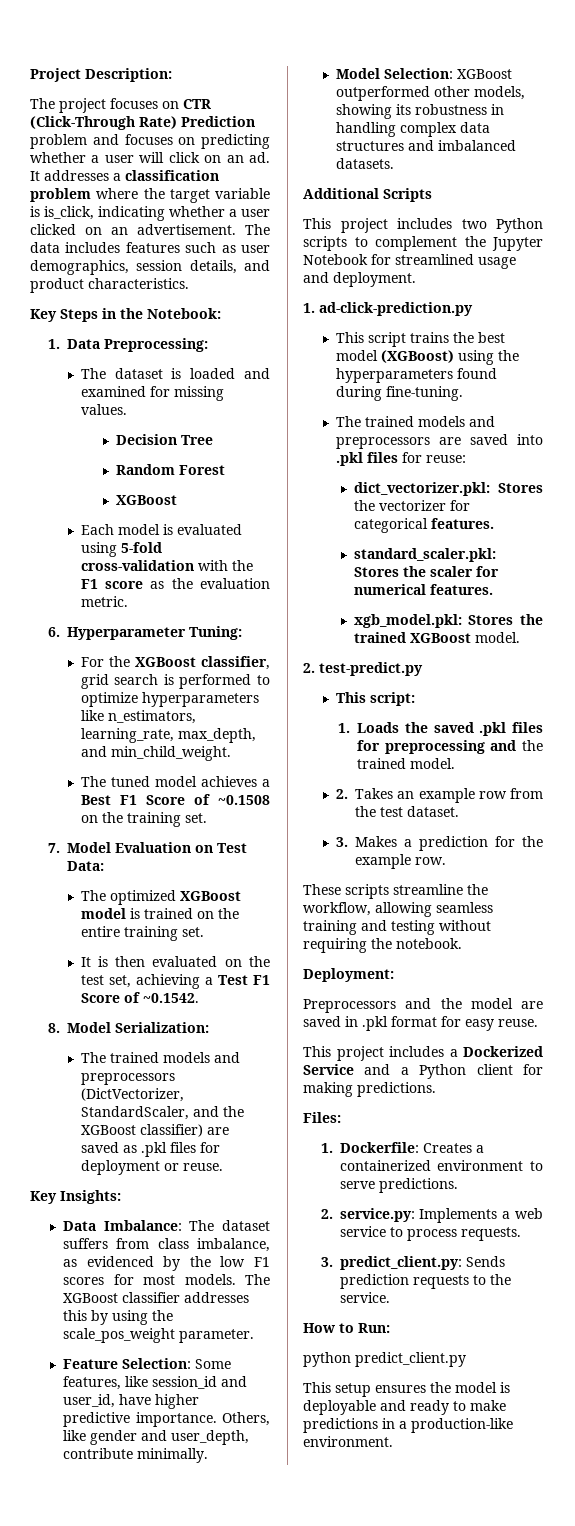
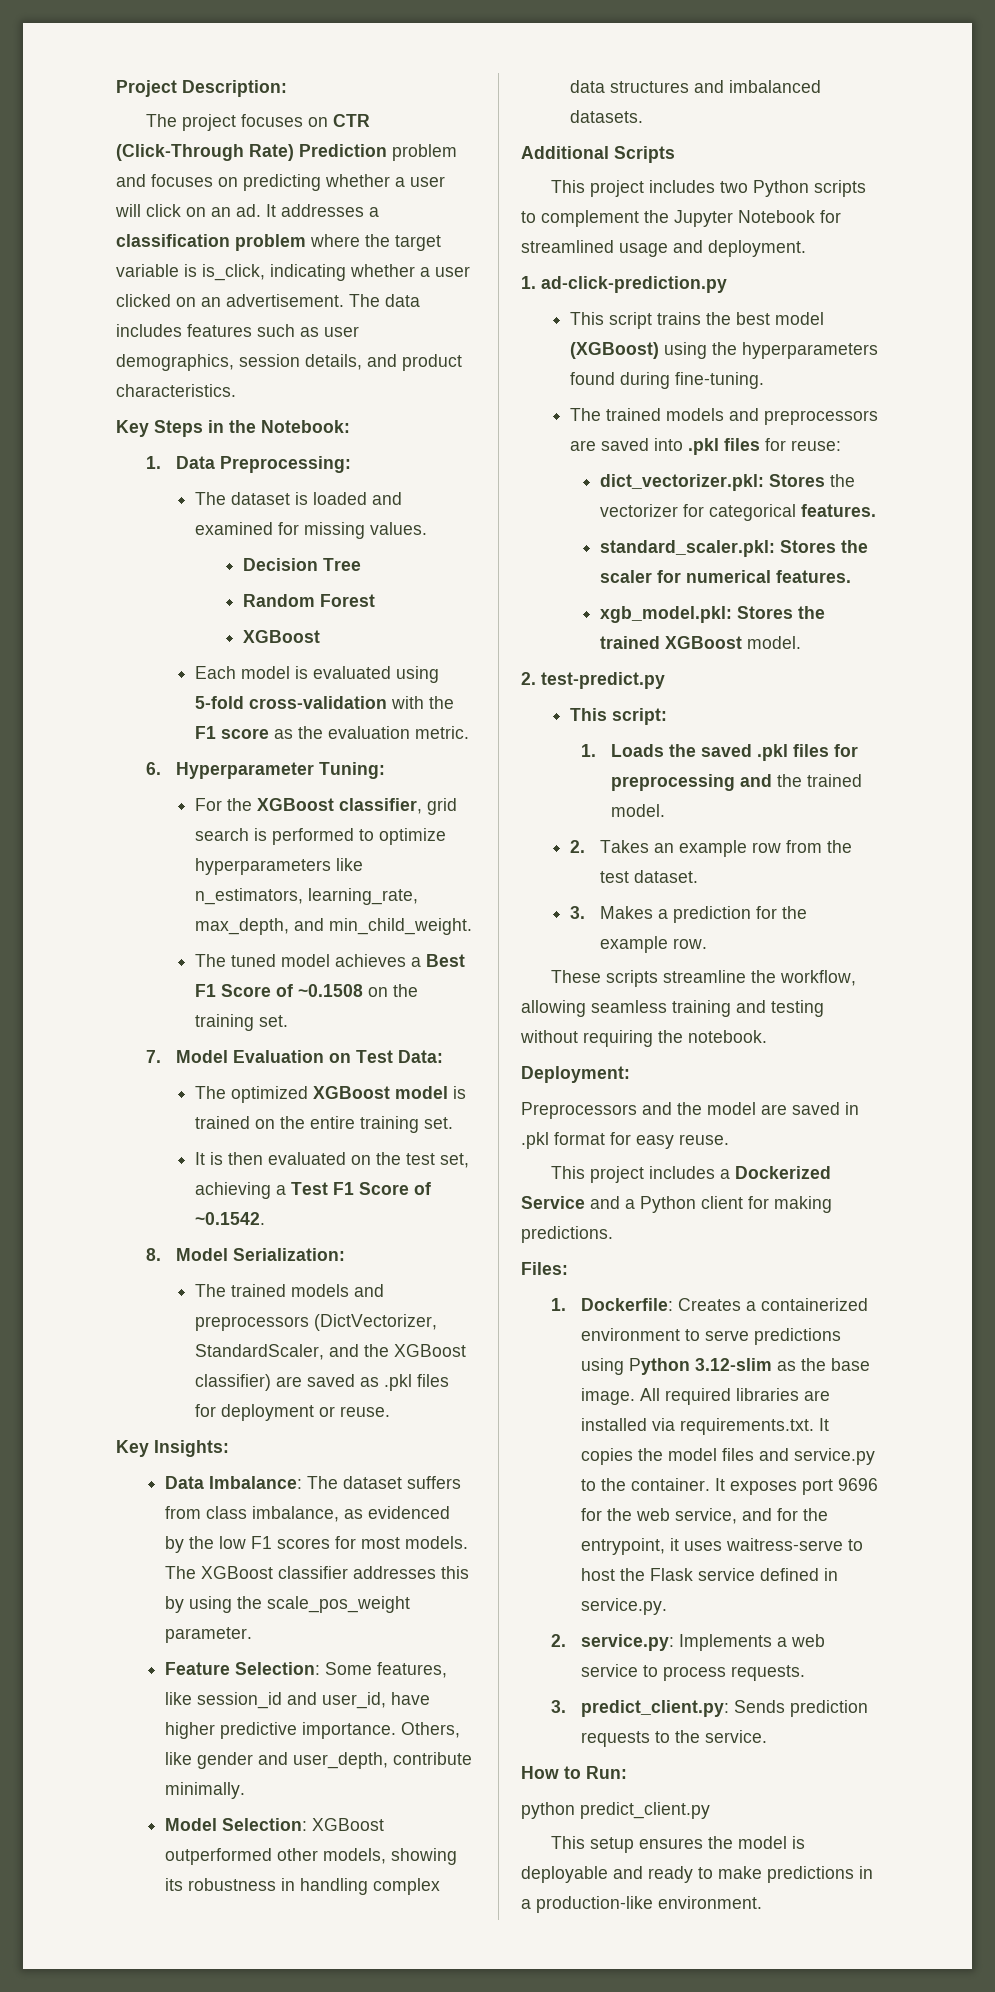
- 1. Dockerfile: Creates a containerized environment to serve predictions.
+ 1. Dockerfile: Creates a containerized environment to serve predictions using Python 3.12-slim as the base image. All required libraries are installed via requirements.txt. It copies the model files and service.py to the container. It exposes port 9696 for the web service, and for the entrypoint, it uses waitress-serve to host the Flask service defined in service.py.

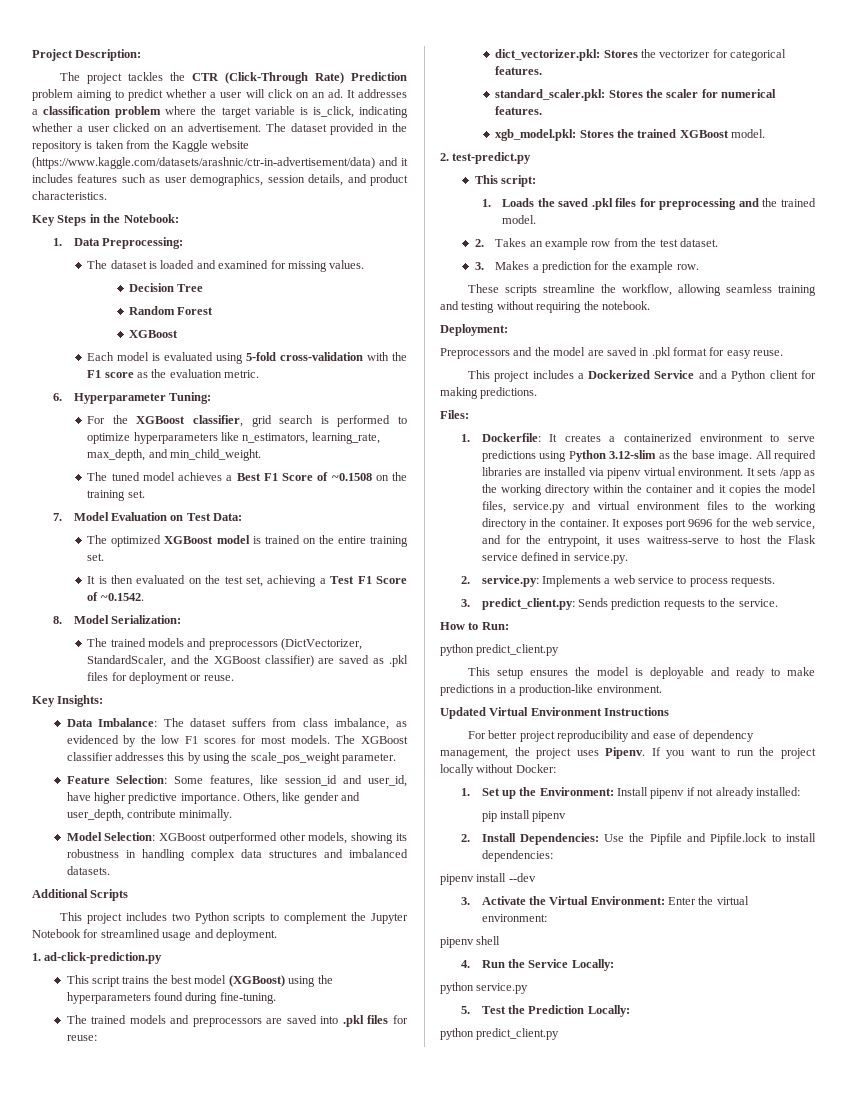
- The project focuses on CTR (Click-Through Rate) Prediction problem and focuses on predicting whether a user will click on an ad.
+ The project tackles the CTR (Click-Through Rate) Prediction problem aiming to predict whether a user will click on an ad.
- The data includes features such as user demographics, session details, and product characteristics.
+ The dataset provided in the repository is taken from the Kaggle website (https://www.kaggle.com/datasets/arashnic/ctr-in-advertisement/data) and it includes features such as user demographics, session details, and product characteristics.
- 1. Dockerfile: Creates a containerized environment to serve predictions using Python 3.12-slim as the base image.
+ 1. Dockerfile: It creates a containerized environment to serve predictions using Python 3.12-slim as the base image.
- All required libraries are installed via requirements.txt. It copies the model files and service.py to the container.
+ All required libraries are installed via pipenv virtual environment. It sets /app as the working directory within the container and it copies the model files, service.py and virtual environment files to the working directory in the container.
+ Updated Virtual Environment Instructions
+ For better project reproducibility and ease of dependency management, the project uses Pipenv. If you want to run the project locally without Docker:
+ 1. Set up the Environment: Install pipenv if not already installed:
+ pip install pipenv
+ 2. Install Dependencies: Use the Pipfile and Pipfile.lock to install dependencies:
+ pipenv install --dev
+ 3. Activate the Virtual Environment: Enter the virtual environment:
+ pipenv shell
+ 4. Run the Service Locally:
+ python service.py
+ 5. Test the Prediction Locally:
+ python predict_client.py

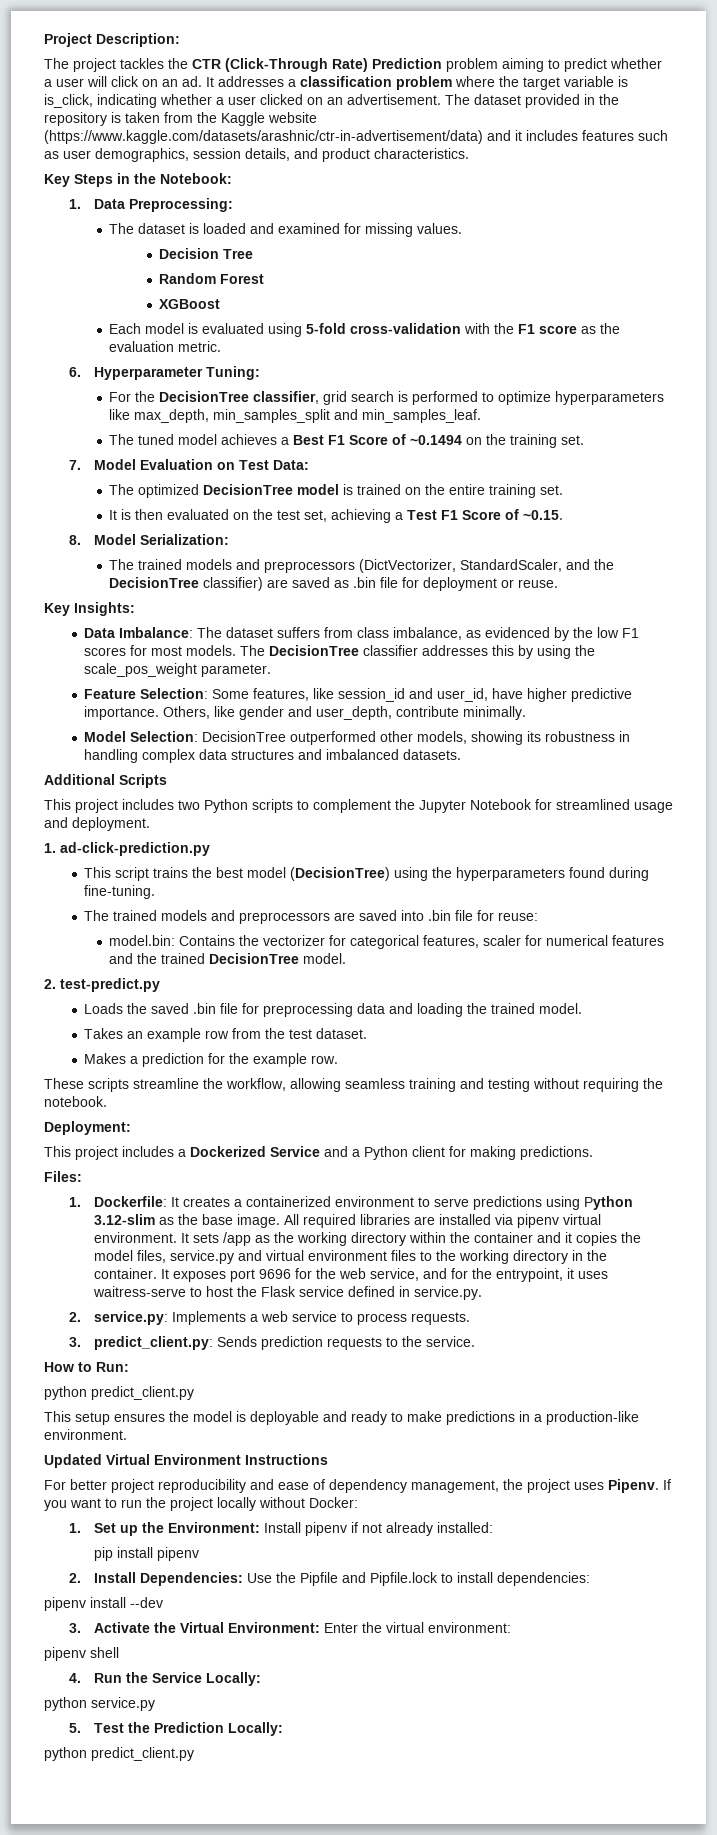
- For the XGBoost classifier, grid search is performed to optimize hyperparameters like n_estimators, learning_rate, max_depth, and min_child_weight.
+ For the DecisionTree classifier, grid search is performed to optimize hyperparameters like max_depth, min_samples_split and min_samples_leaf.
- The tuned model achieves a Best F1 Score of ~0.1508 on the training set.
+ The tuned model achieves a Best F1 Score of ~0.1494 on the training set.
- The optimized XGBoost model is trained on the entire training set.
+ The optimized DecisionTree model is trained on the entire training set.
- It is then evaluated on the test set, achieving a Test F1 Score of ~0.1542.
+ It is then evaluated on the test set, achieving a Test F1 Score of ~0.15.
- The trained models and preprocessors (DictVectorizer, StandardScaler, and the XGBoost classifier) are saved as .pkl files for deployment or reuse.
+ The trained models and preprocessors (DictVectorizer, StandardScaler, and the DecisionTree classifier) are saved as .bin file for deployment or reuse.
- The XGBoost classifier addresses this by using the scale_pos_weight parameter.
+ The DecisionTree classifier addresses this by using the scale_pos_weight parameter.
- Model Selection: XGBoost outperformed other models, showing its robustness in handling complex data structures and imbalanced datasets.
+ Model Selection: DecisionTree outperformed other models, showing its robustness in handling complex data structures and imbalanced datasets.
- This script trains the best model (XGBoost) using the hyperparameters found during fine-tuning.
+ This script trains the best model (DecisionTree) using the hyperparameters found during fine-tuning.
- The trained models and preprocessors are saved into .pkl files for reuse:
+ The trained models and preprocessors are saved into .bin file for reuse:
- dict_vectorizer.pkl: Stores the vectorizer for categorical features.
- standard_scaler.pkl: Stores the scaler for numerical features.
- xgb_model.pkl: Stores the trained XGBoost model.
+ model.bin: Contains the vectorizer for categorical features, scaler for numerical features and the trained DecisionTree model.
- This script:
- 1. Loads the saved .pkl files for preprocessing and the trained model.
+ Loads the saved .bin file for preprocessing data and loading the trained model.
- 2. Takes an example row from the test dataset.
+ Takes an example row from the test dataset.
- 3. Makes a prediction for the example row.
+ Makes a prediction for the example row.
- Preprocessors and the model are saved in .pkl format for easy reuse.

